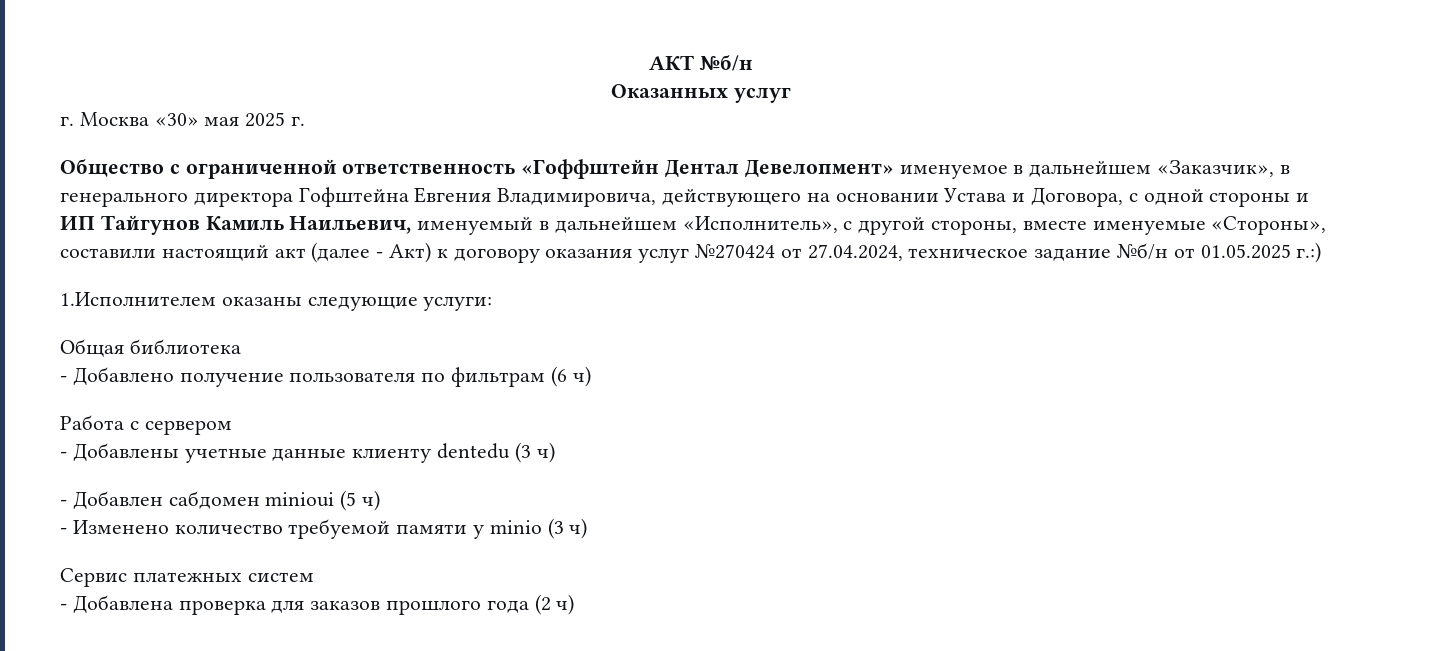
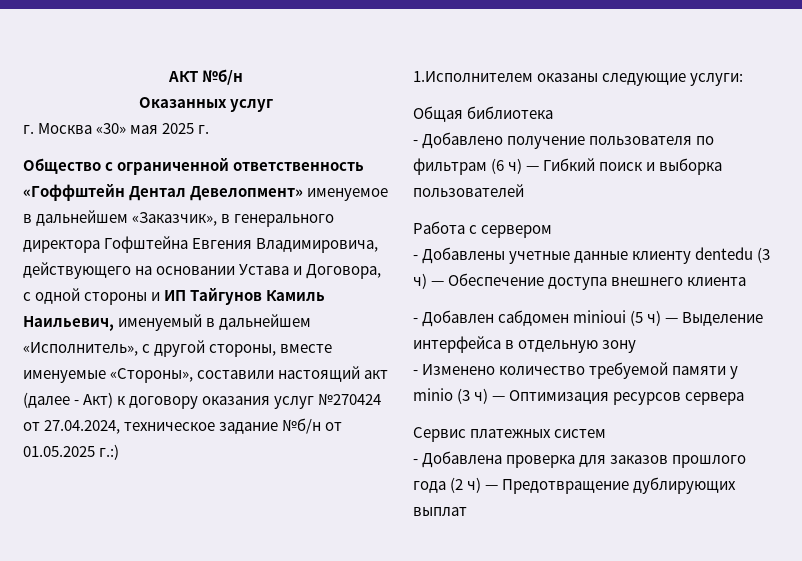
- - Добавлено получение пользователя по фильтрам (6 ч)
+ - Добавлено получение пользователя по фильтрам (6 ч) — Гибкий поиск и выборка пользователей
- - Добавлены учетные данные клиенту dentedu (3 ч)
+ - Добавлены учетные данные клиенту dentedu (3 ч) — Обеспечение доступа внешнего клиента
- - Добавлен сабдомен minioui (5 ч)
+ - Добавлен сабдомен minioui (5 ч) — Выделение интерфейса в отдельную зону
- - Изменено количество требуемой памяти у minio (3 ч)
+ - Изменено количество требуемой памяти у minio (3 ч) — Оптимизация ресурсов сервера
- - Добавлена проверка для заказов прошлого года (2 ч)
+ - Добавлена проверка для заказов прошлого года (2 ч) — Предотвращение дублирующих выплат

